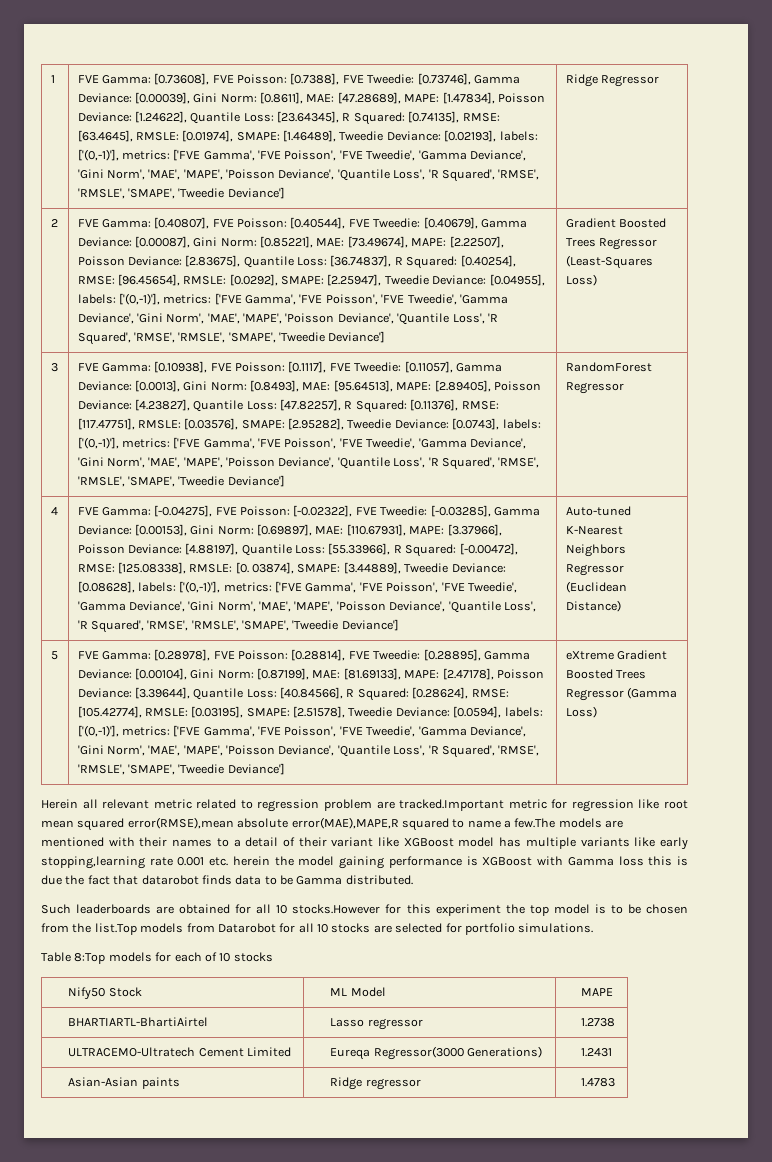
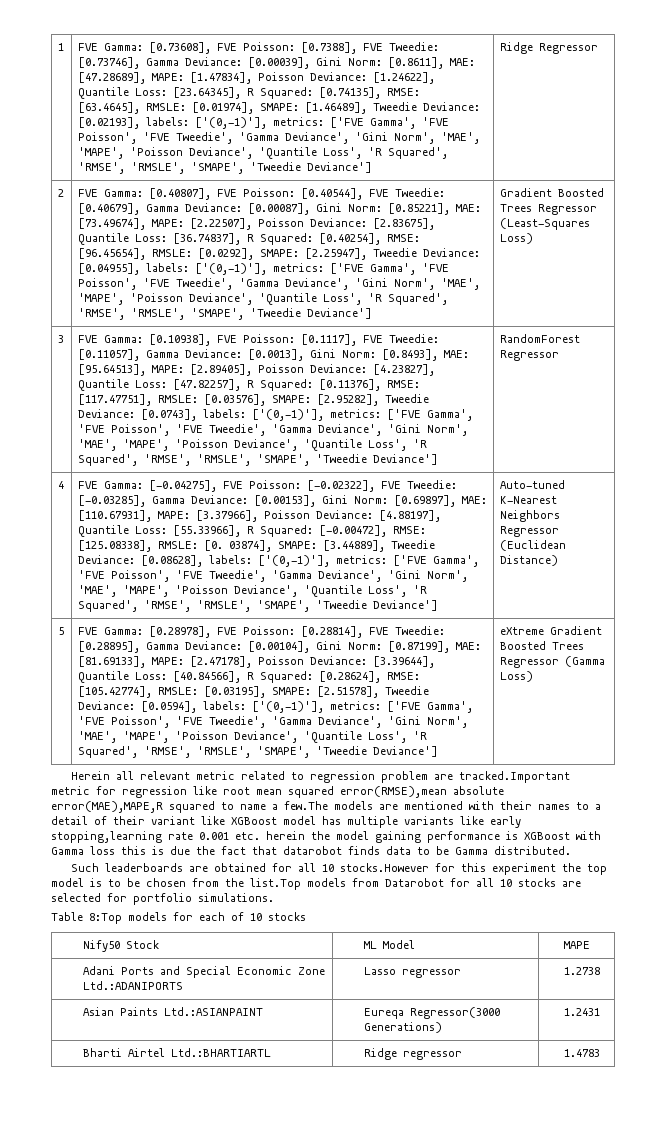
- BHARTIARTL-BhartiAirtel | Lasso regressor | 1.2738
+ Adani Ports and Special Economic Zone Ltd.:ADANIPORTS | Lasso regressor | 1.2738
- ULTRACEMO-Ultratech Cement Limited | Eureqa Regressor(3000 Generations) | 1.2431
+ Asian Paints Ltd.:ASIANPAINT | Eureqa Regressor(3000 Generations) | 1.2431
- Asian-Asian paints | Ridge regressor | 1.4783
+ Bharti Airtel Ltd.:BHARTIARTL | Ridge regressor | 1.4783

